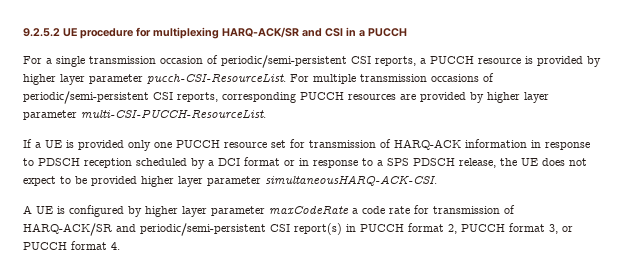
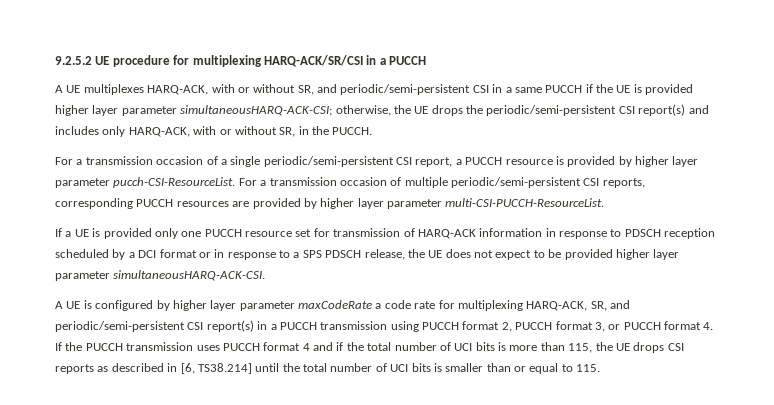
- 9.2.5.2 UE procedure for multiplexing HARQ-ACK/SR and CSI in a PUCCH
- For a single transmission occasion of periodic/semi-persistent CSI reports, a PUCCH resource is provided by higher layer parameter pucch-CSI-ResourceList.
+ 9.2.5.2 UE procedure for multiplexing HARQ-ACK/SR/CSI in a PUCCH
+ A UE multiplexes HARQ-ACK, with or without SR, and periodic/semi-persistent CSI in a same PUCCH if the UE is provided higher layer parameter simultaneousHARQ-ACK-CSI; otherwise, the UE drops the periodic/semi-persistent CSI report(s) and includes only HARQ-ACK, with or without SR, in the PUCCH.
+ For a transmission occasion of a single periodic/semi-persistent CSI report, a PUCCH resource is provided by higher layer parameter pucch-CSI-ResourceList.
- For multiple transmission occasions of periodic/semi-persistent CSI reports, corresponding PUCCH resources are provided by higher layer parameter multi-CSI-PUCCH-ResourceList.
+ For a transmission occasion of multiple periodic/semi-persistent CSI reports, corresponding PUCCH resources are provided by higher layer parameter multi-CSI-PUCCH-ResourceList.
- A UE is configured by higher layer parameter maxCodeRate a code rate for transmission of HARQ-ACK/SR and periodic/semi-persistent CSI report(s) in PUCCH format 2, PUCCH format 3, or PUCCH format 4.
+ A UE is configured by higher layer parameter maxCodeRate a code rate for multiplexing HARQ-ACK, SR, and periodic/semi-persistent CSI report(s) in a PUCCH transmission using PUCCH format 2, PUCCH format 3, or PUCCH format 4. If the PUCCH transmission uses PUCCH format 4 and if the total number of UCI bits is more than 115, the UE drops CSI reports as described in [6, TS38.214] until the total number of UCI bits is smaller than or equal to 115.

